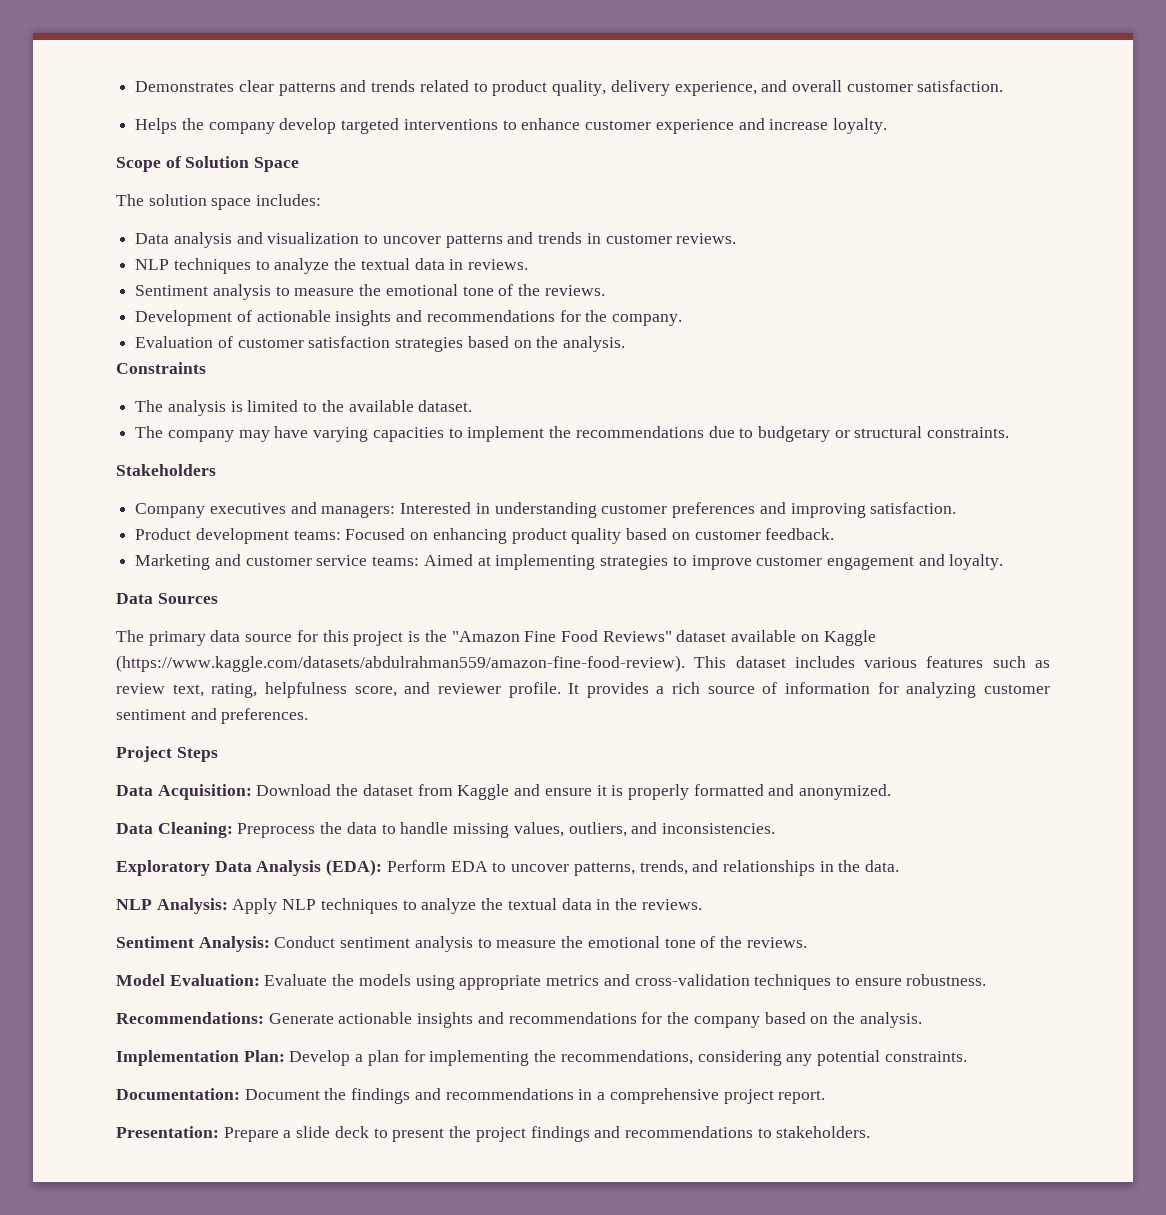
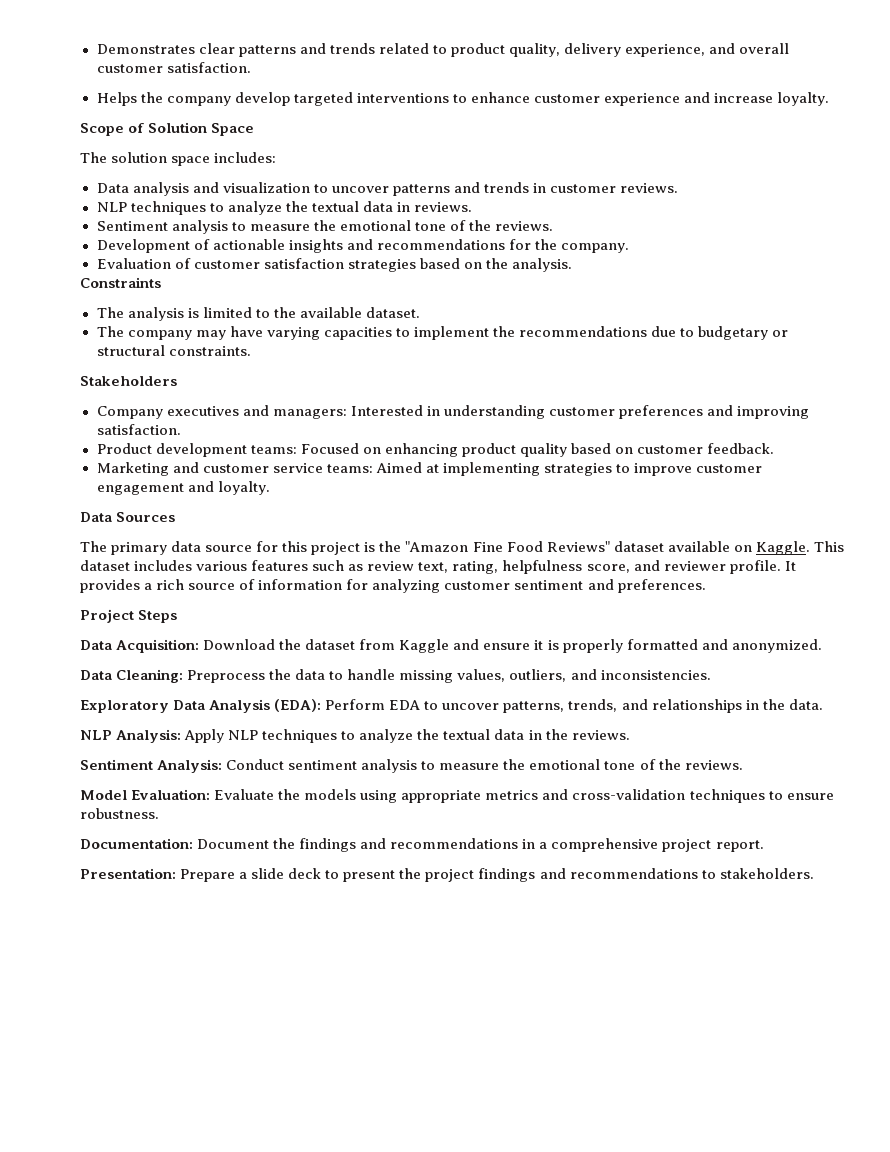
- The primary data source for this project is the "Amazon Fine Food Reviews" dataset available on Kaggle (https://www.kaggle.com/datasets/abdulrahman559/amazon-fine-food-review). This dataset includes various features such as review text, rating, helpfulness score, and reviewer profile.
+ The primary data source for this project is the "Amazon Fine Food Reviews" dataset available on Kaggle. This dataset includes various features such as review text, rating, helpfulness score, and reviewer profile.
- Recommendations: Generate actionable insights and recommendations for the company based on the analysis.
- Implementation Plan: Develop a plan for implementing the recommendations, considering any potential constraints.

